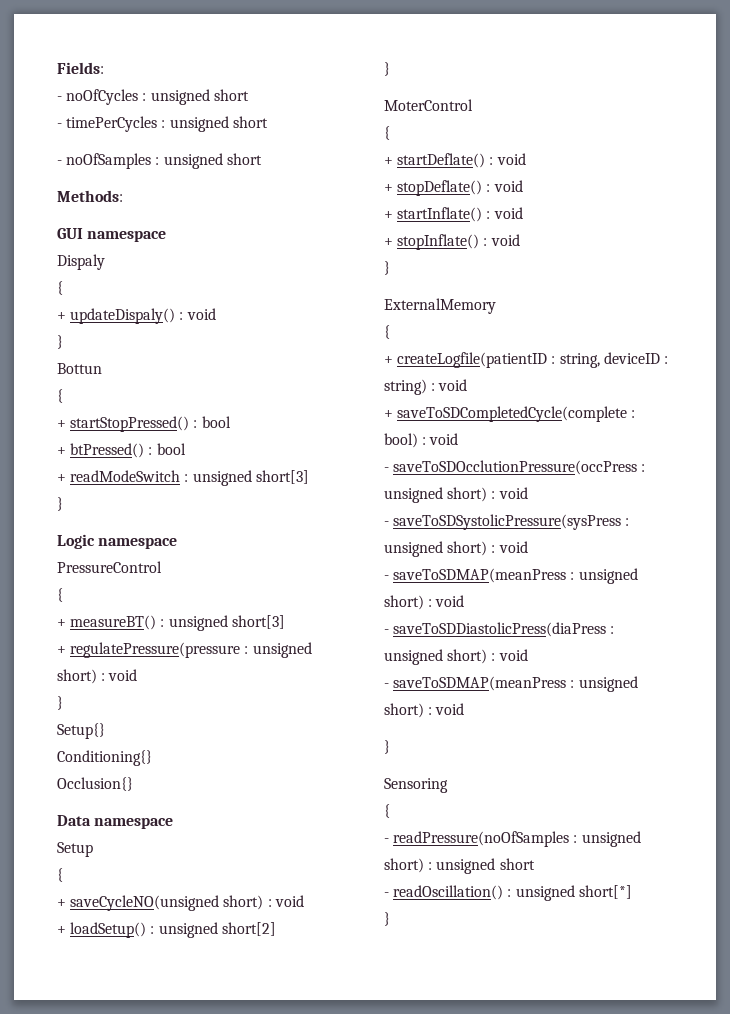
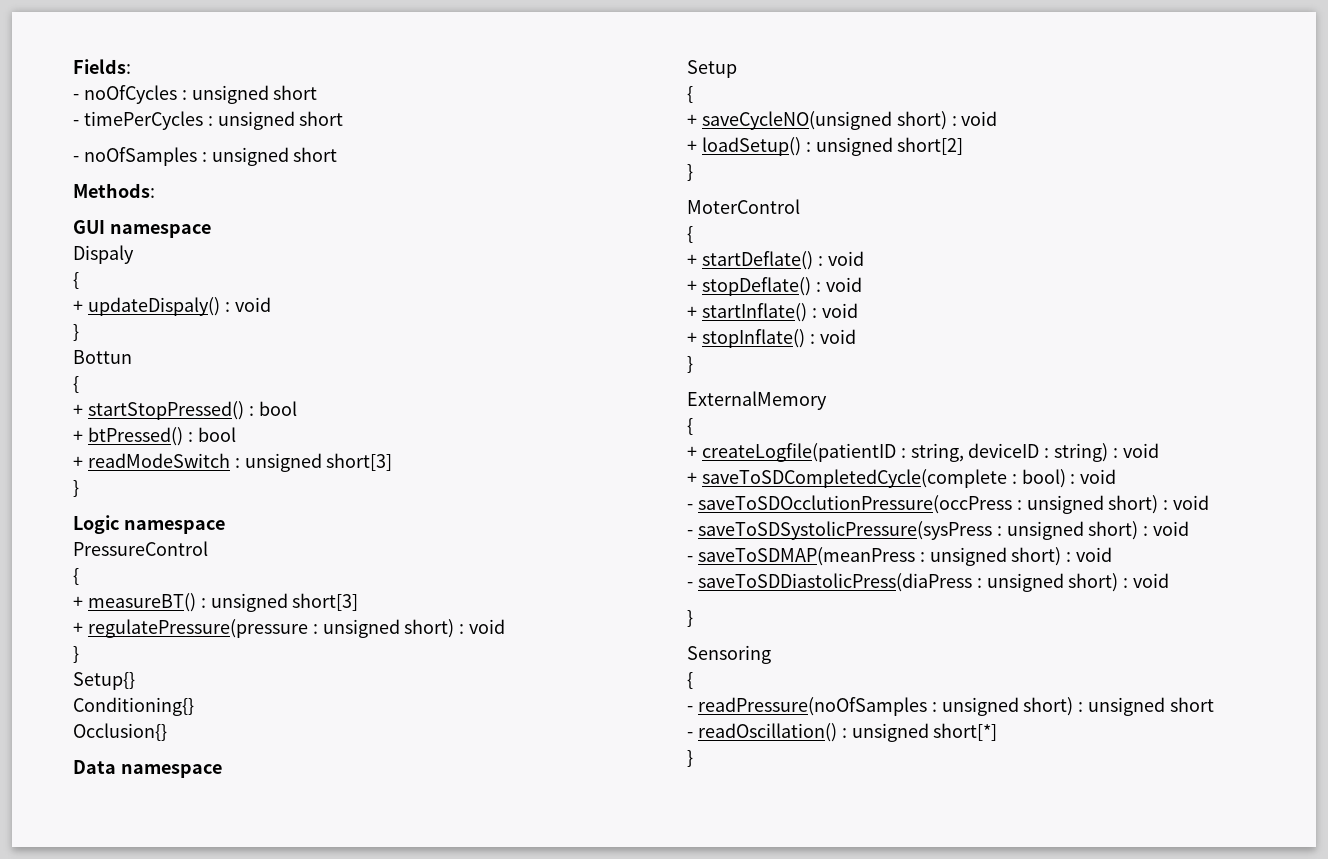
  - saveToSDDiastolicPress(diaPress : unsigned short) : void
- - saveToSDMAP(meanPress : unsigned short) : void

